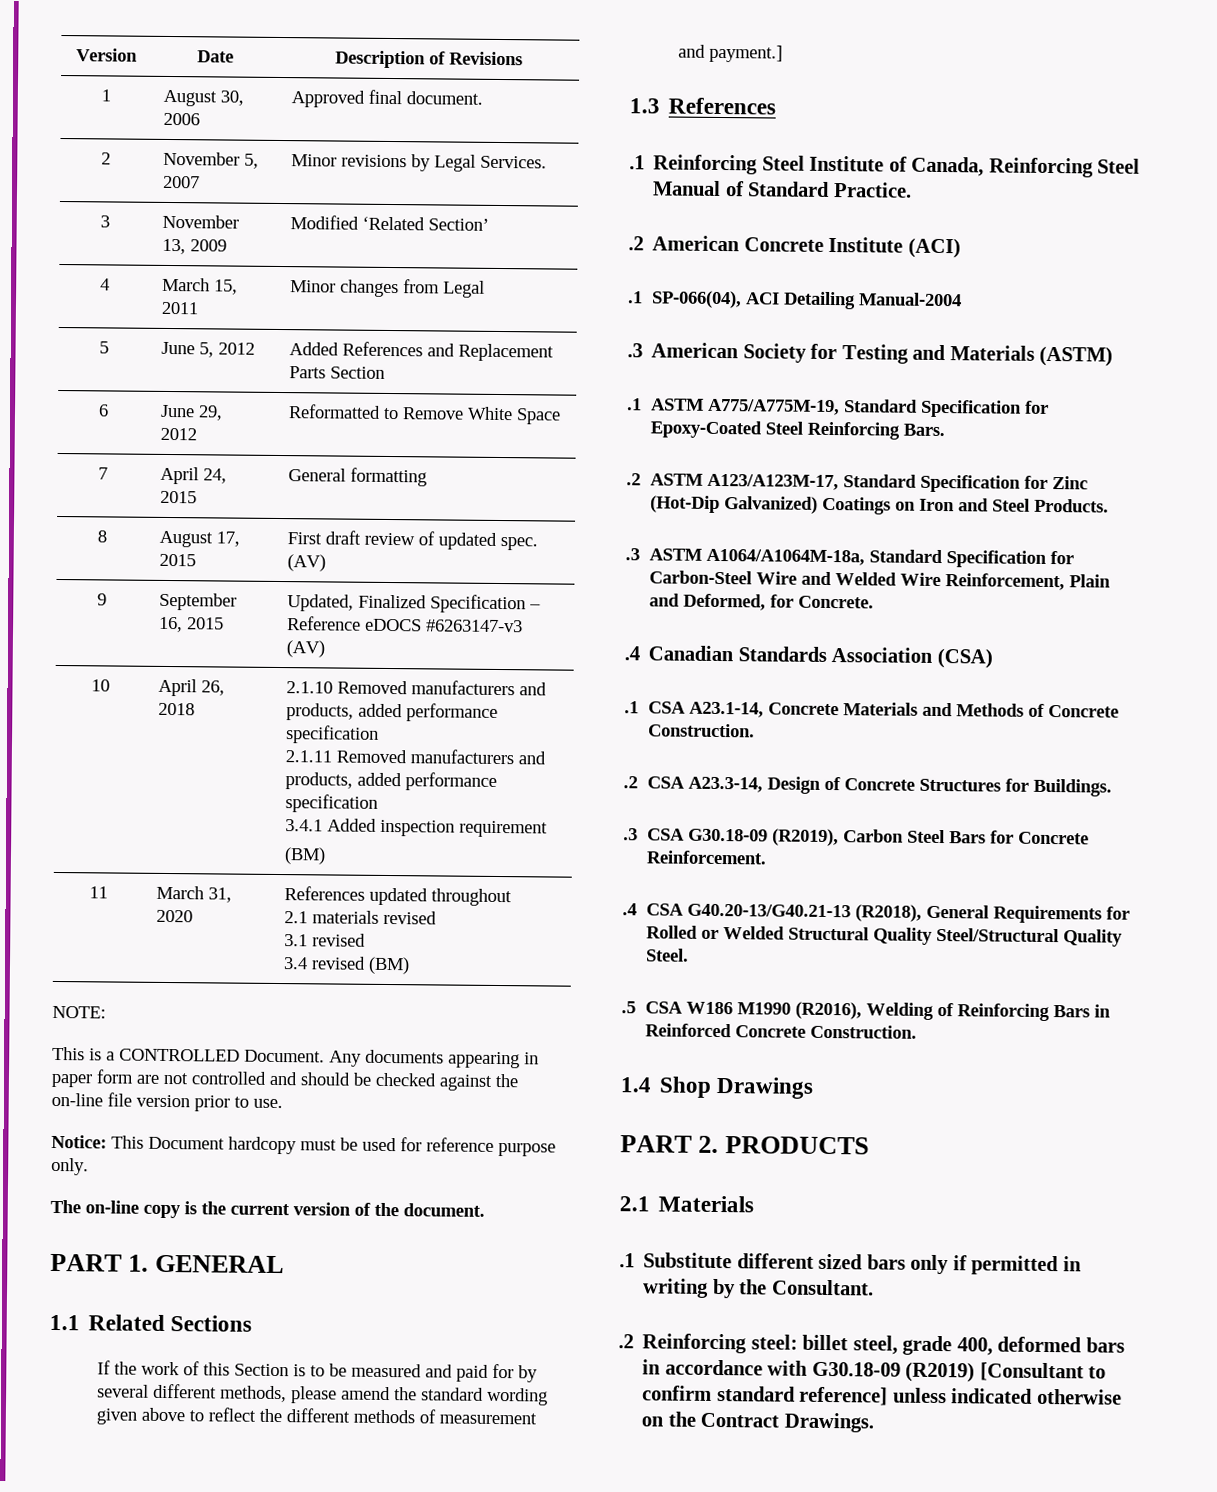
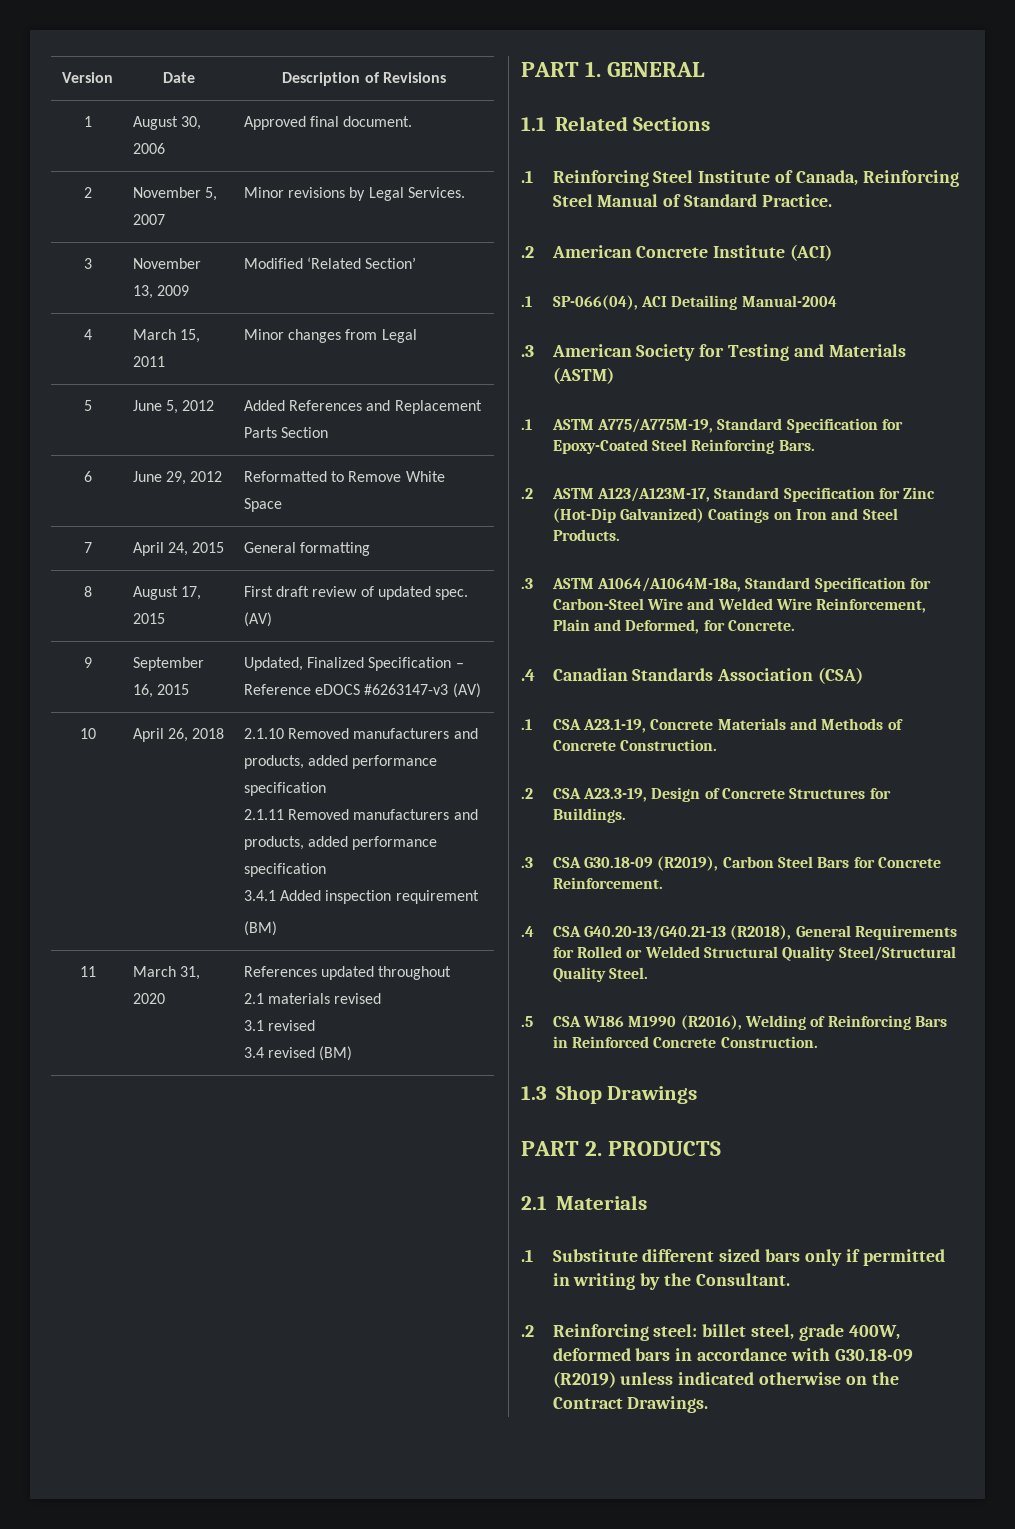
- NOTE:
- This is a CONTROLLED Document. Any documents appearing in paper form are not controlled and should be checked against the on-line file version prior to use.
- Notice: This Document hardcopy must be used for reference purpose only.
- The on-line copy is the current version of the document.
- If the work of this Section is to be measured and paid for by several different methods, please amend the standard wording given above to reflect the different methods of measurement and payment.]
- 1.3 References
- .1 CSA A23.1-14, Concrete Materials and Methods of Concrete Construction.
+ .1 CSA A23.1-19, Concrete Materials and Methods of Concrete Construction.
- .2 CSA A23.3-14, Design of Concrete Structures for Buildings.
+ .2 CSA A23.3-19, Design of Concrete Structures for Buildings.
- 1.4 Shop Drawings
+ 1.3 Shop Drawings
- .2 Reinforcing steel: billet steel, grade 400, deformed bars in accordance with G30.18-09 (R2019) [Consultant to confirm standard reference] unless indicated otherwise on the Contract Drawings.
+ .2 Reinforcing steel: billet steel, grade 400W, deformed bars in accordance with G30.18-09 (R2019) unless indicated otherwise on the Contract Drawings.

